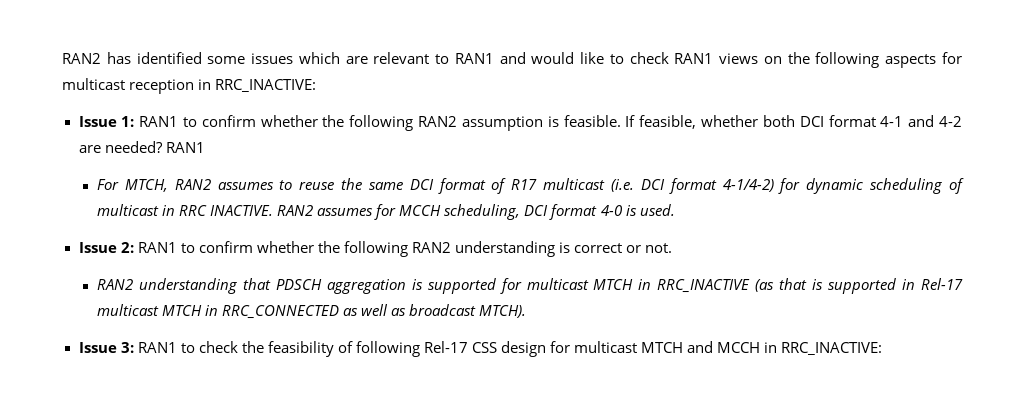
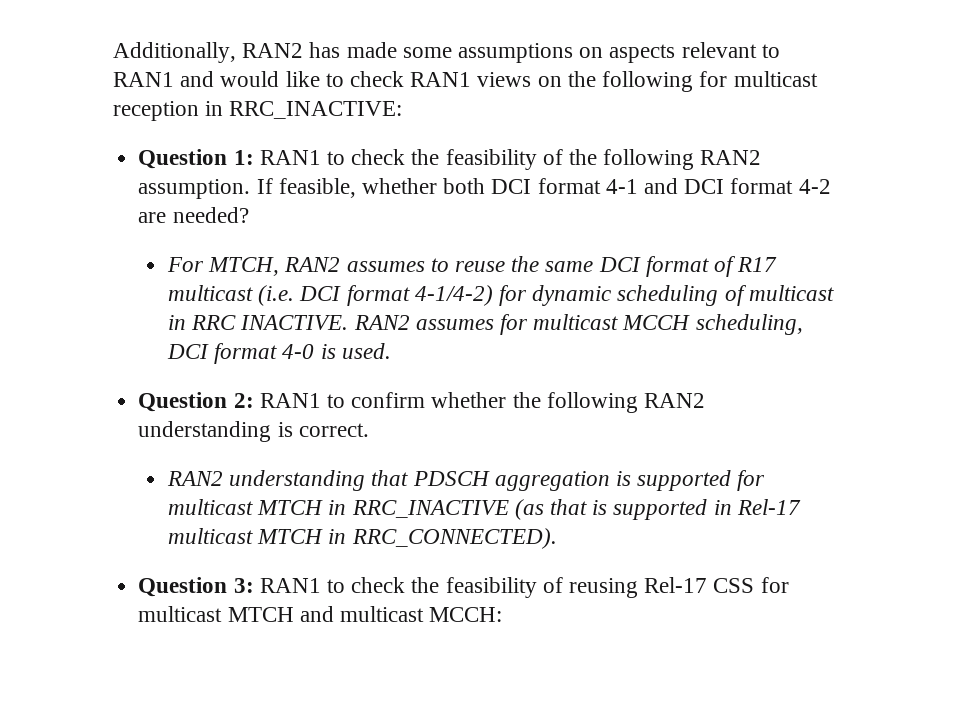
- RAN2 has identified some issues which are relevant to RAN1 and would like to check RAN1 views on the following aspects for multicast reception in RRC_INACTIVE:
+ Additionally, RAN2 has made some assumptions on aspects relevant to RAN1 and would like to check RAN1 views on the following for multicast reception in RRC_INACTIVE:
- Issue 1: RAN1 to confirm whether the following RAN2 assumption is feasible.
+ Question 1: RAN1 to check the feasibility of the following RAN2 assumption.
- If feasible, whether both DCI format 4-1 and 4-2 are needed? RAN1
+ If feasible, whether both DCI format 4-1 and DCI format 4-2 are needed?
- RAN2 assumes for MCCH scheduling, DCI format 4-0 is used.
+ RAN2 assumes for multicast MCCH scheduling, DCI format 4-0 is used.
- Issue 2: RAN1 to confirm whether the following RAN2 understanding is correct or not.
+ Question 2: RAN1 to confirm whether the following RAN2 understanding is correct.
- RAN2 understanding that PDSCH aggregation is supported for multicast MTCH in RRC_INACTIVE (as that is supported in Rel-17 multicast MTCH in RRC_CONNECTED as well as broadcast MTCH).
- Issue 3: RAN1 to check the feasibility of following Rel-17 CSS design for multicast MTCH and MCCH in RRC_INACTIVE:
+ RAN2 understanding that PDSCH aggregation is supported for multicast MTCH in RRC_INACTIVE (as that is supported in Rel-17 multicast MTCH in RRC_CONNECTED).
+ Question 3: RAN1 to check the feasibility of reusing Rel-17 CSS for multicast MTCH and multicast MCCH:

